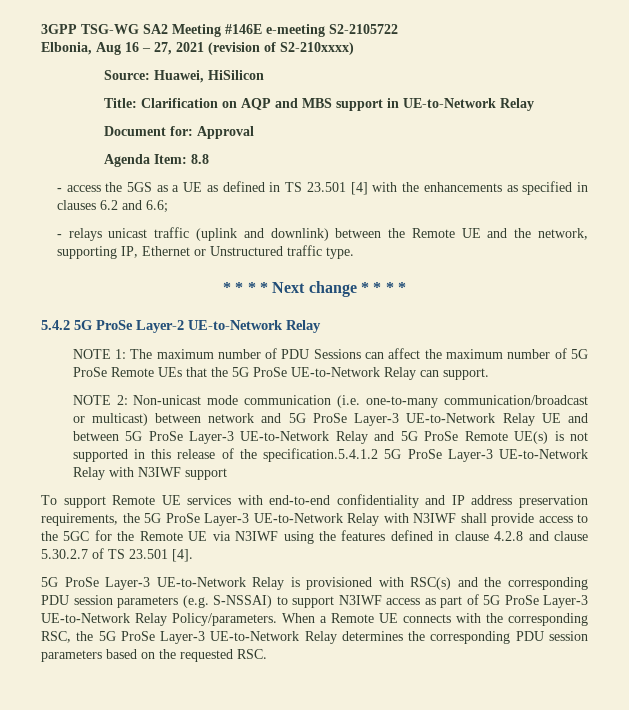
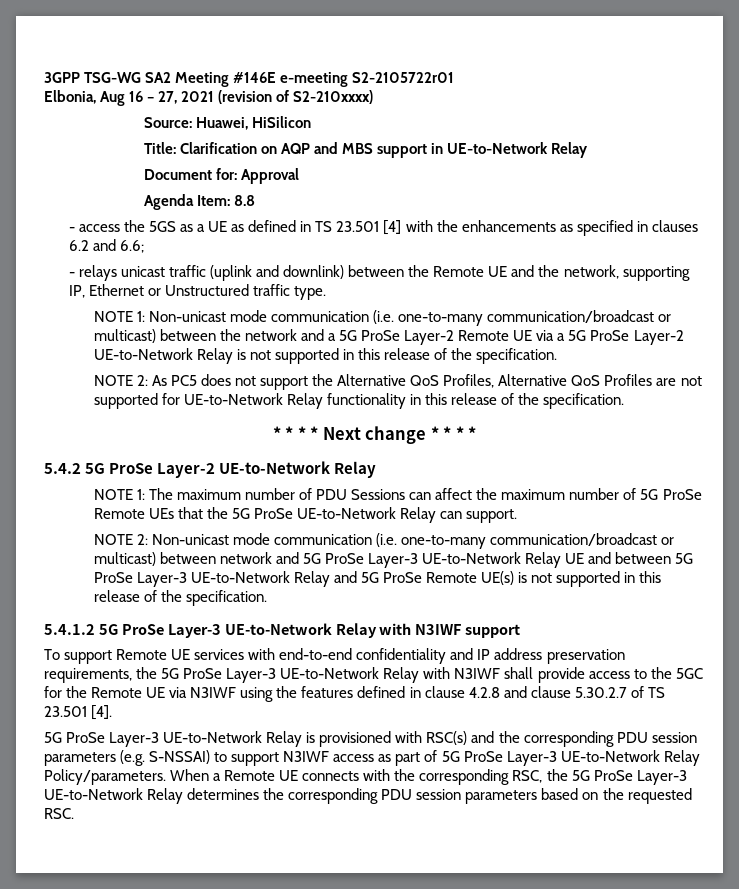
- 3GPP TSG-WG SA2 Meeting #146E e-meeting S2-2105722
+ 3GPP TSG-WG SA2 Meeting #146E e-meeting S2-2105722r01
+ NOTE 1: Non-unicast mode communication (i.e. one-to-many communication/broadcast or multicast) between the network and a 5G ProSe Layer-2 Remote UE via a 5G ProSe Layer-2 UE-to-Network Relay is not supported in this release of the specification.
+ NOTE 2: As PC5 does not support the Alternative QoS Profiles, Alternative QoS Profiles are not supported for UE-to-Network Relay functionality in this release of the specification.
- NOTE 2: Non-unicast mode communication (i.e. one-to-many communication/broadcast or multicast) between network and 5G ProSe Layer-3 UE-to-Network Relay UE and between 5G ProSe Layer-3 UE-to-Network Relay and 5G ProSe Remote UE(s) is not supported in this release of the specification.5.4.1.2 5G ProSe Layer-3 UE-to-Network Relay with N3IWF support
+ NOTE 2: Non-unicast mode communication (i.e. one-to-many communication/broadcast or multicast) between network and 5G ProSe Layer-3 UE-to-Network Relay UE and between 5G ProSe Layer-3 UE-to-Network Relay and 5G ProSe Remote UE(s) is not supported in this release of the specification.
+ 5.4.1.2 5G ProSe Layer-3 UE-to-Network Relay with N3IWF support

